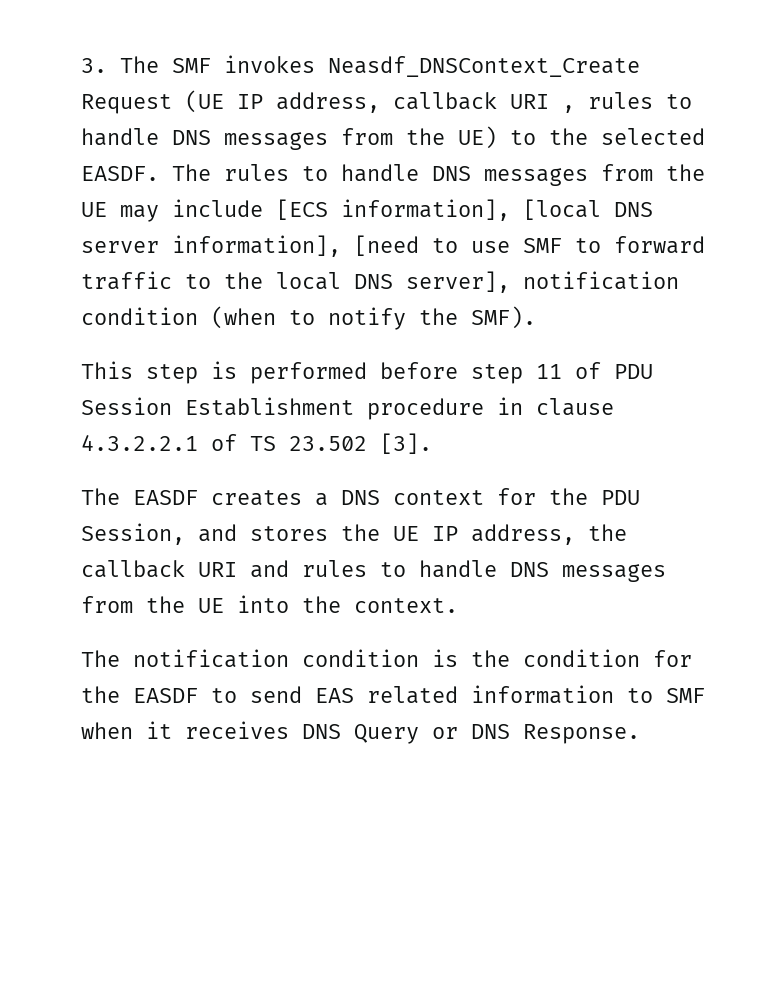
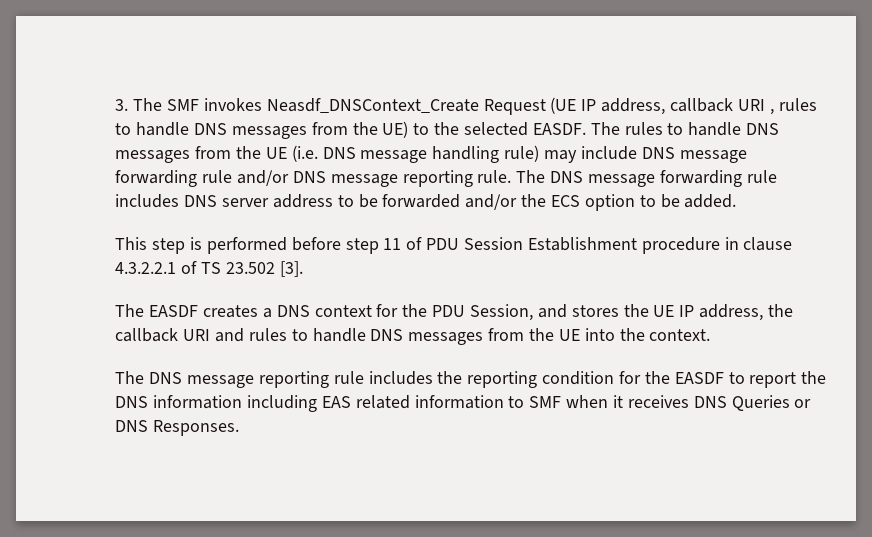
- The rules to handle DNS messages from the UE may include [ECS information], [local DNS server information], [need to use SMF to forward traffic to the local DNS server], notification condition (when to notify the SMF).
+ The rules to handle DNS messages from the UE (i.e. DNS message handling rule) may include DNS message forwarding rule and/or DNS message reporting rule. The DNS message forwarding rule includes DNS server address to be forwarded and/or the ECS option to be added.
- The notification condition is the condition for the EASDF to send EAS related information to SMF when it receives DNS Query or DNS Response.
+ The DNS message reporting rule includes the reporting condition for the EASDF to report the DNS information including EAS related information to SMF when it receives DNS Queries or DNS Responses.

